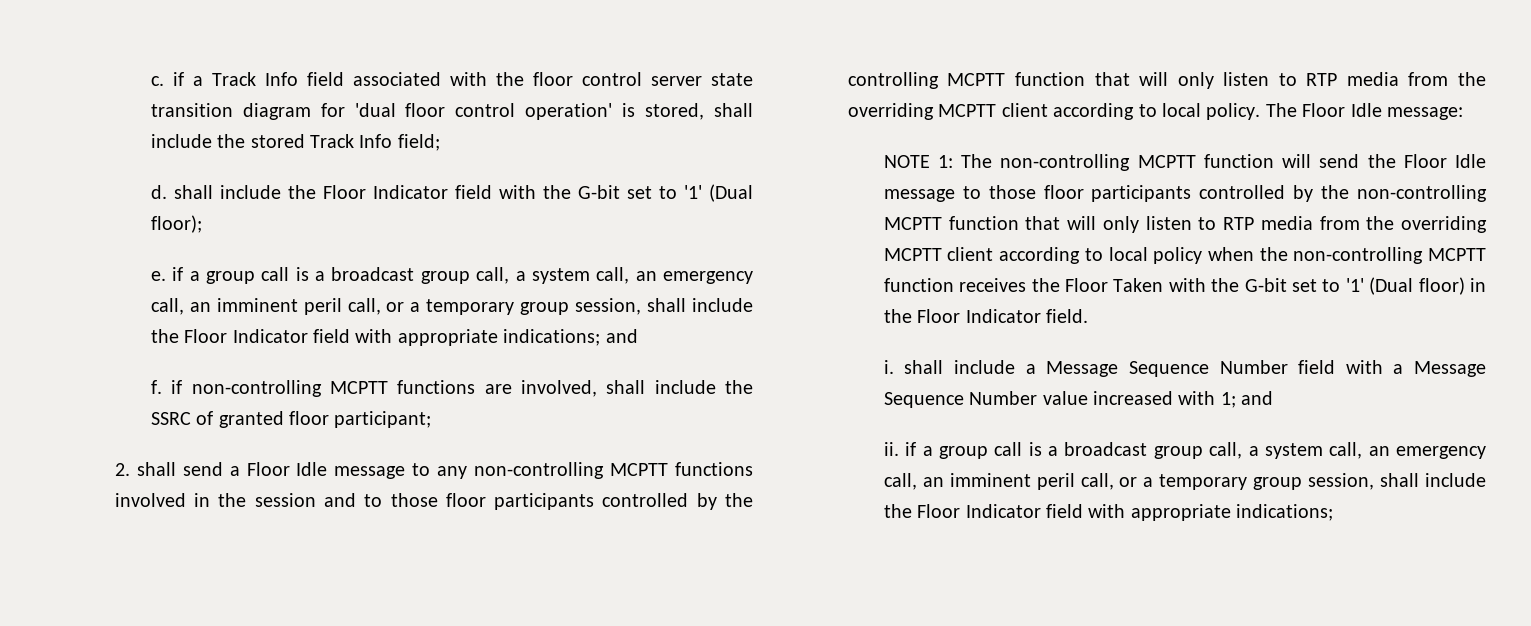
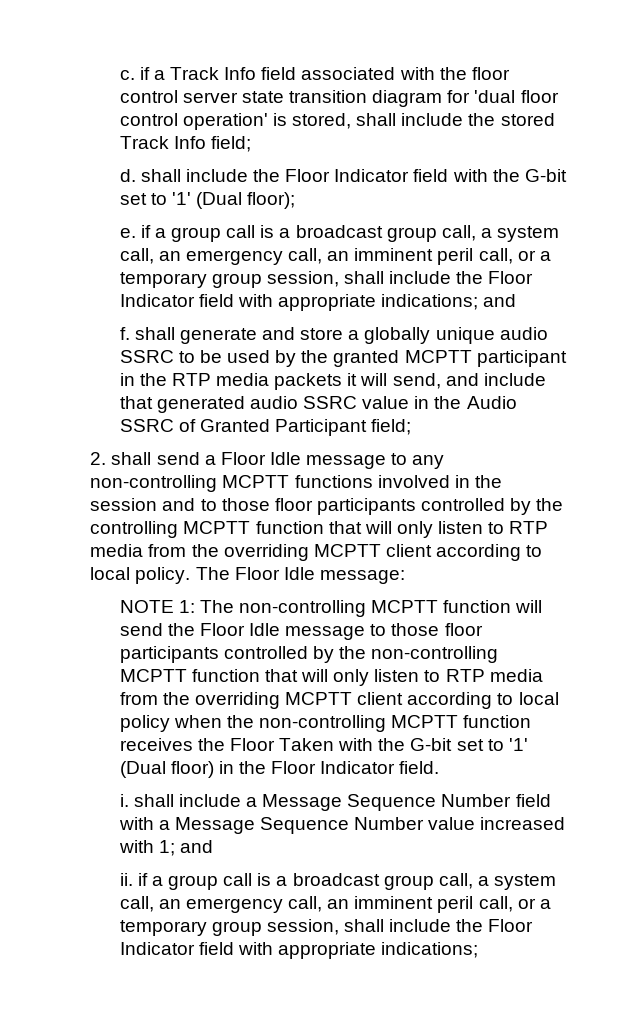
- f. if non-controlling MCPTT functions are involved, shall include the SSRC of granted floor participant;
+ f. shall generate and store a globally unique audio SSRC to be used by the granted MCPTT participant in the RTP media packets it will send, and include that generated audio SSRC value in the Audio SSRC of Granted Participant field;

